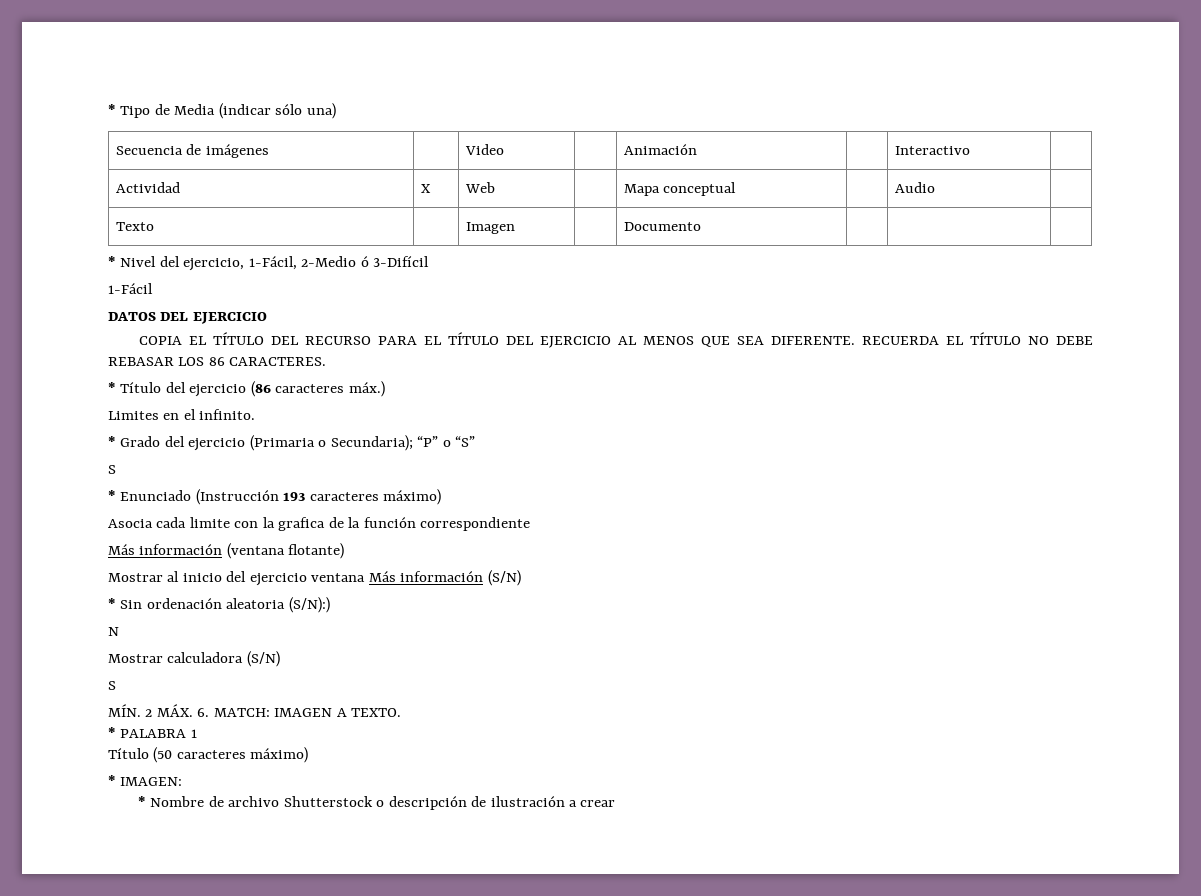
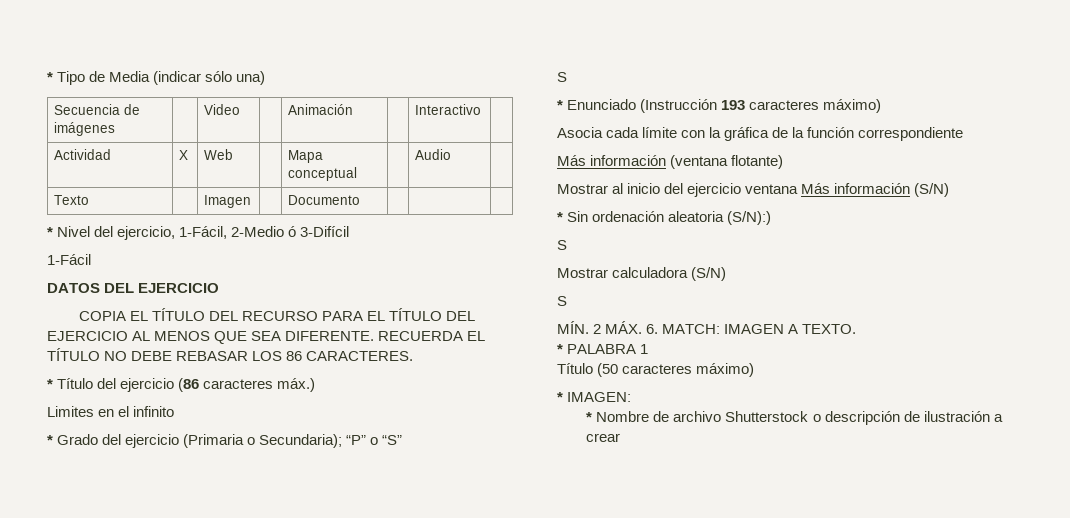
- Limites en el infinito.
+ Limites en el infinito
- Asocia cada limite con la grafica de la función correspondiente
+ Asocia cada límite con la gráfica de la función correspondiente
  * Sin ordenación aleatoria (S/N):)
- N
+ S

